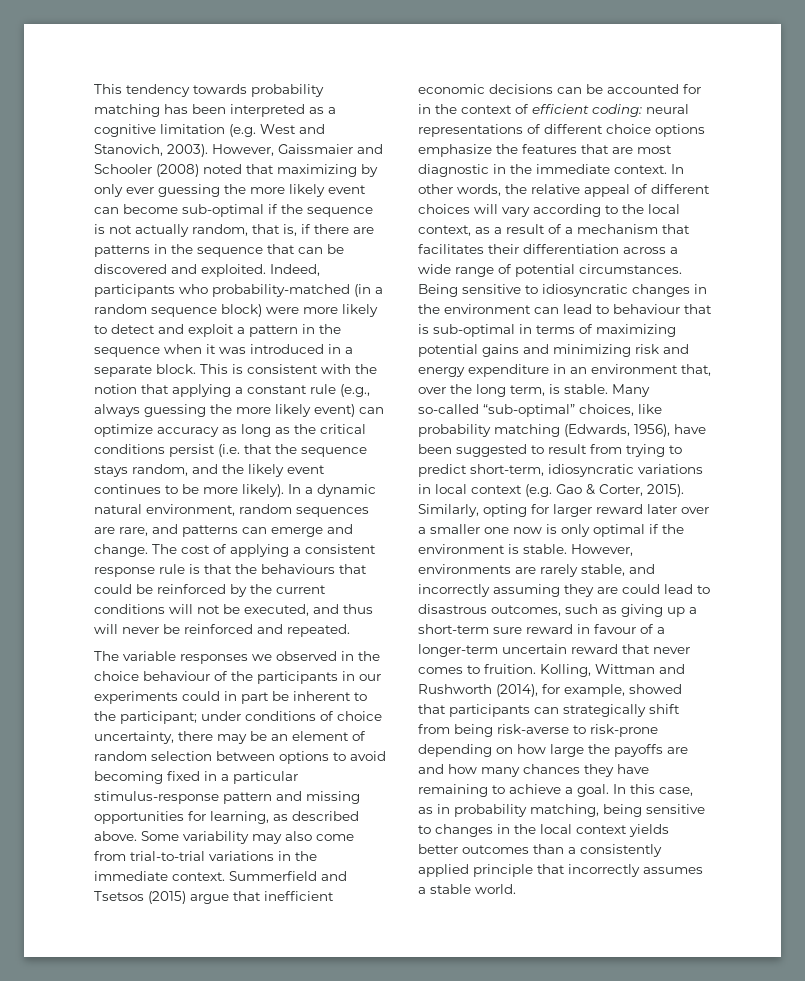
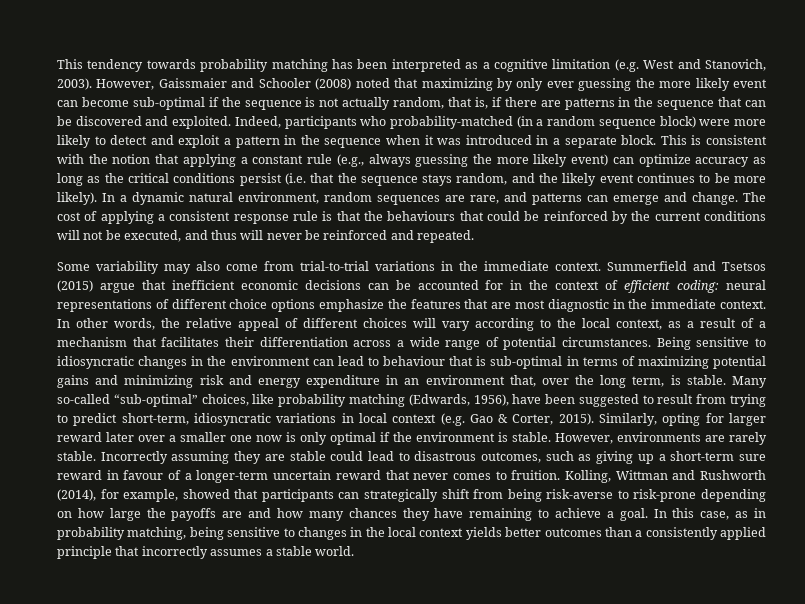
- The variable responses we observed in the choice behaviour of the participants in our experiments could in part be inherent to the participant; under conditions of choice uncertainty, there may be an element of random selection between options to avoid becoming fixed in a particular stimulus-response pattern and missing opportunities for learning, as described above.
- However, environments are rarely stable, and incorrectly assuming they are could lead to disastrous outcomes, such as giving up a short-term sure reward in favour of a longer-term uncertain reward that never comes to fruition.
+ However, environments are rarely stable. Incorrectly assuming they are stable could lead to disastrous outcomes, such as giving up a short-term sure reward in favour of a longer-term uncertain reward that never comes to fruition.

